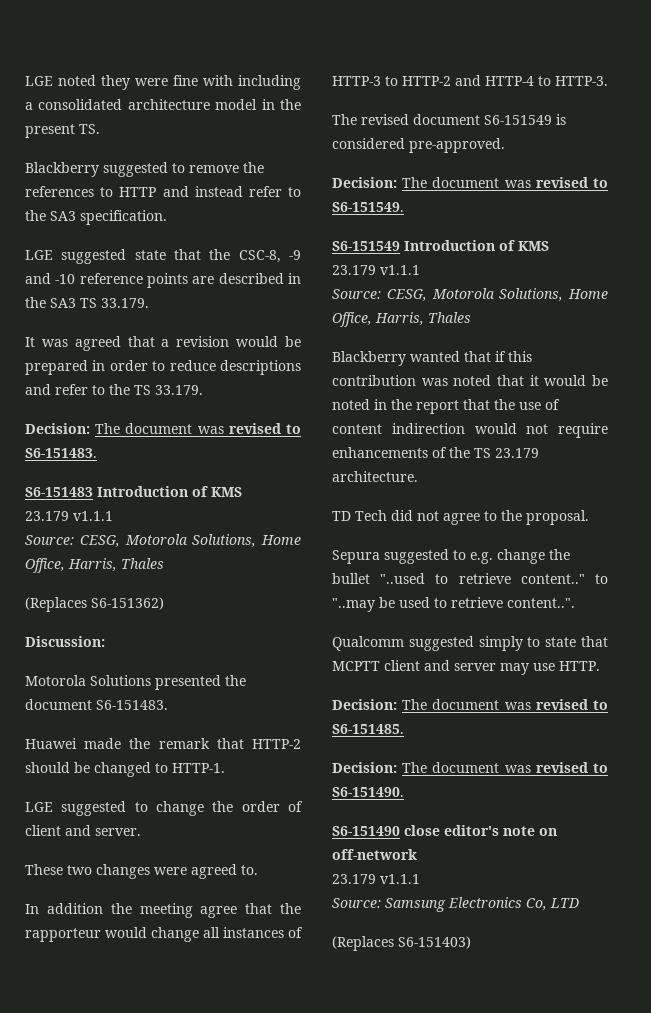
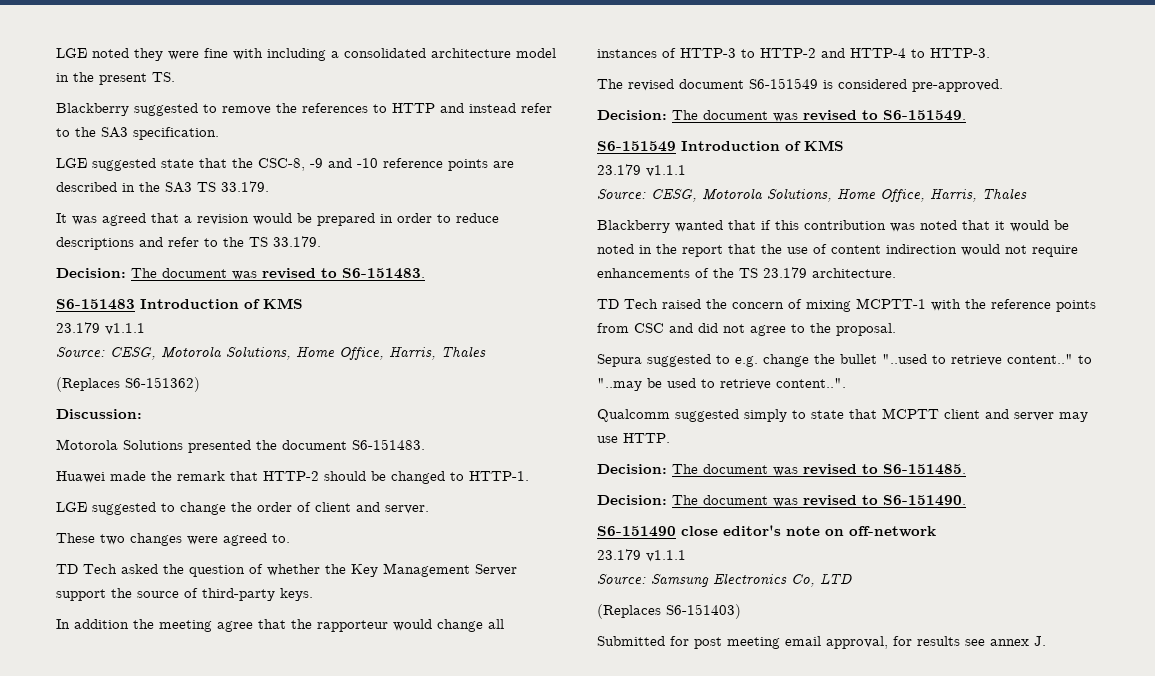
+ TD Tech asked the question of whether the Key Management Server support the source of third-party keys.
- TD Tech did not agree to the proposal.
+ TD Tech raised the concern of mixing MCPTT-1 with the reference points from CSC and did not agree to the proposal.
+ Submitted for post meeting email approval, for results see annex J.

